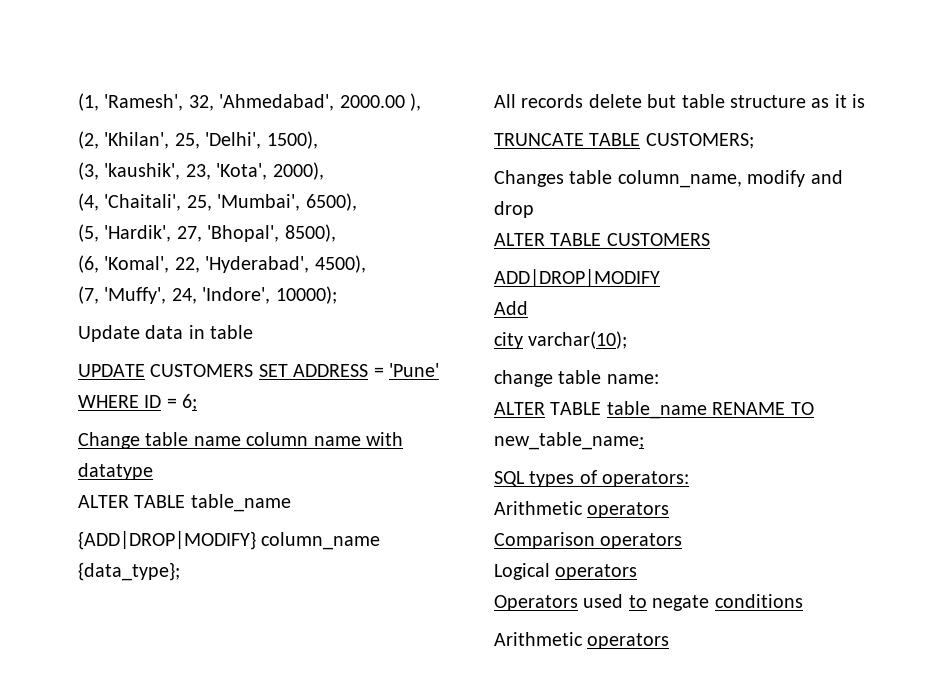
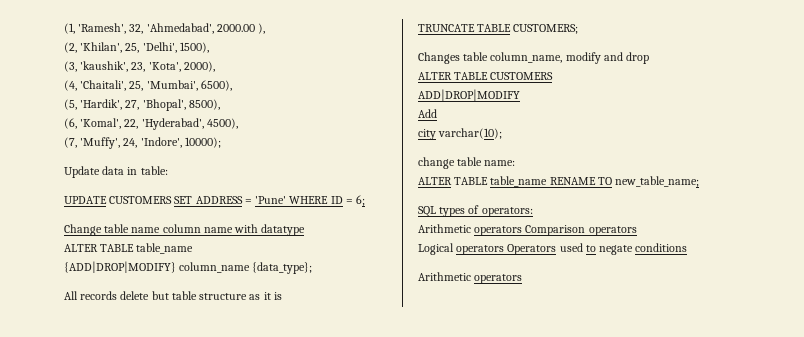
- Update data in table
+ Update data in table:
  SQL types of operators:
- Arithmetic operators
- Comparison operators
+ Arithmetic operators Comparison operators
- Logical operators
- Operators used to negate conditions
+ Logical operators Operators used to negate conditions

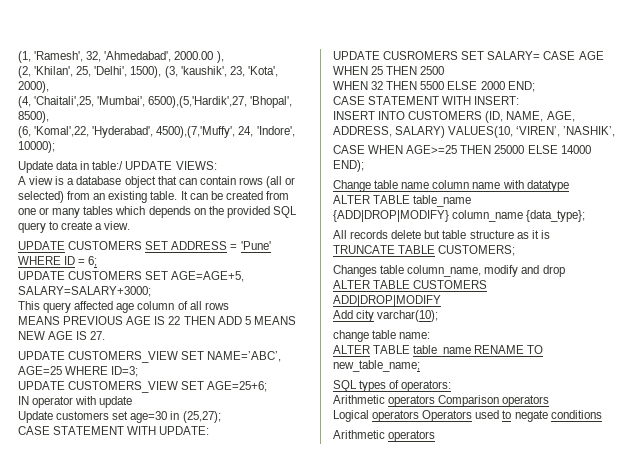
- (2, 'Khilan', 25, 'Delhi', 1500),
- (3, 'kaushik', 23, 'Kota', 2000),
+ (2, 'Khilan', 25, 'Delhi', 1500), (3, 'kaushik', 23, 'Kota', 2000),
- (4, 'Chaitali', 25, 'Mumbai', 6500),
- (5, 'Hardik', 27, 'Bhopal', 8500),
- (6, 'Komal', 22, 'Hyderabad', 4500),
- (7, 'Muffy', 24, 'Indore', 10000);
+ (4, 'Chaitali',25, 'Mumbai', 6500),(5,'Hardik',27, 'Bhopal', 8500),
+ (6, 'Komal',22, 'Hyderabad', 4500),(7,'Muffy', 24, 'Indore', 10000);
- Update data in table:
+ Update data in table:/ UPDATE VIEWS:
+ A view is a database object that can contain rows (all or selected) from an existing table. It can be created from one or many tables which depends on the provided SQL query to create a view.
+ UPDATE CUSTOMERS SET AGE=AGE+5, SALARY=SALARY+3000;
+ This query affected age column of all rows
+ MEANS PREVIOUS AGE IS 22 THEN ADD 5 MEANS NEW AGE IS 27.
+ UPDATE CUSTOMERS_VIEW SET NAME=’ABC’, AGE=25 WHERE ID=3;
+ UPDATE CUSTOMERS_VIEW SET AGE=25+6;
+ IN operator with update
+ Update customers set age=30 in (25,27);
+ CASE STATEMENT WITH UPDATE:
+ UPDATE CUSROMERS SET SALARY= CASE AGE WHEN 25 THEN 2500
+ WHEN 32 THEN 5500 ELSE 2000 END;
+ CASE STATEMENT WITH INSERT:
+ INSERT INTO CUSTOMERS (ID, NAME, AGE, ADDRESS, SALARY) VALUES(10, ‘VIREN’, ’NASHIK’,
+ CASE WHEN AGE>=25 THEN 25000 ELSE 14000 END);
- Add
- city varchar(10);
+ Add city varchar(10);

